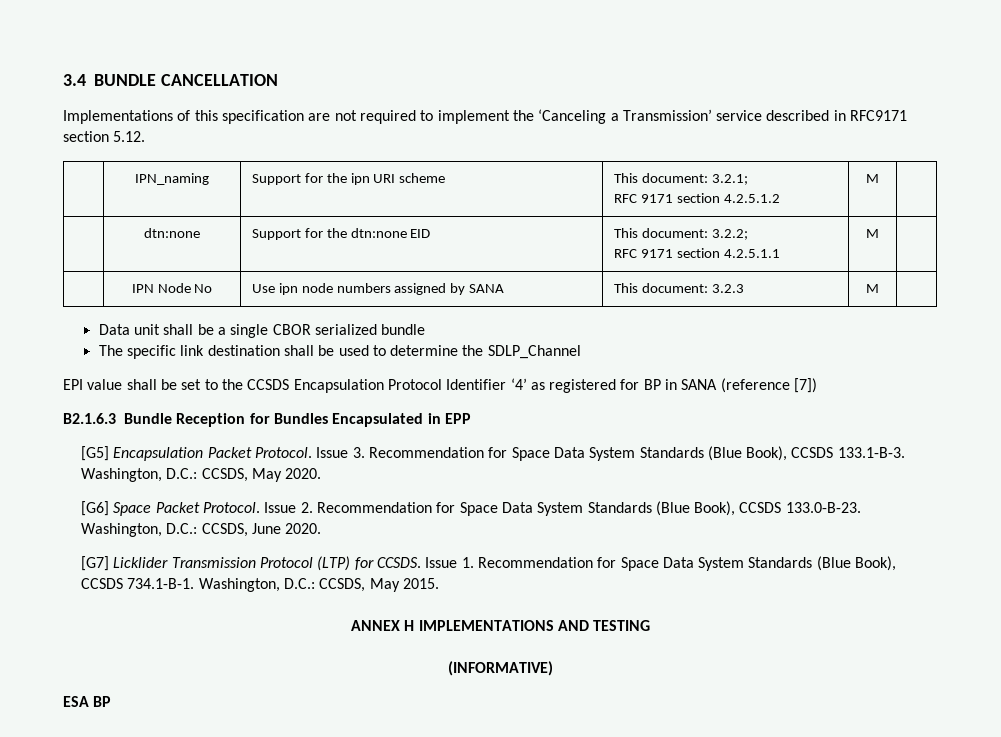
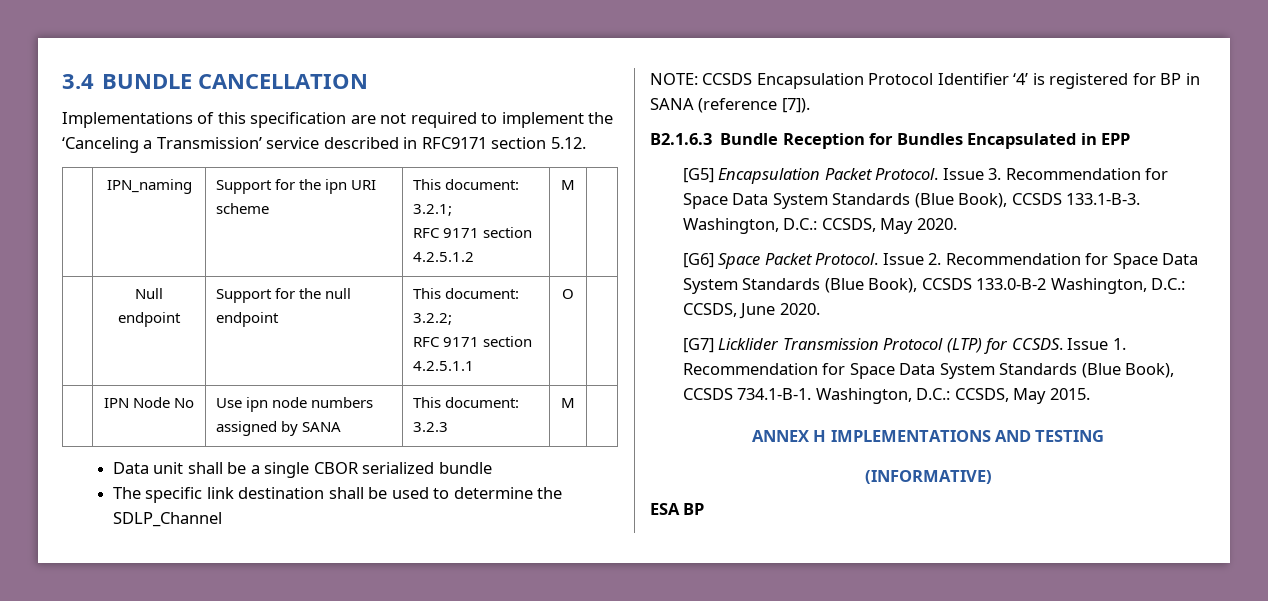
- | dtn:none | Support for the dtn:none EID | This document: 3.2.2;
- RFC 9171 section 4.2.5.1.1 | M |
+ | Null endpoint | Support for the null endpoint | This document: 3.2.2;
+ RFC 9171 section 4.2.5.1.1 | O |
- EPI value shall be set to the CCSDS Encapsulation Protocol Identifier ‘4’ as registered for BP in SANA (reference [7])
+ NOTE: CCSDS Encapsulation Protocol Identifier ‘4’ is registered for BP in SANA (reference [7]).
- Issue 2. Recommendation for Space Data System Standards (Blue Book), CCSDS 133.0-B-23. Washington, D.C.: CCSDS, June 2020.
+ Issue 2. Recommendation for Space Data System Standards (Blue Book), CCSDS 133.0-B-2 Washington, D.C.: CCSDS, June 2020.

